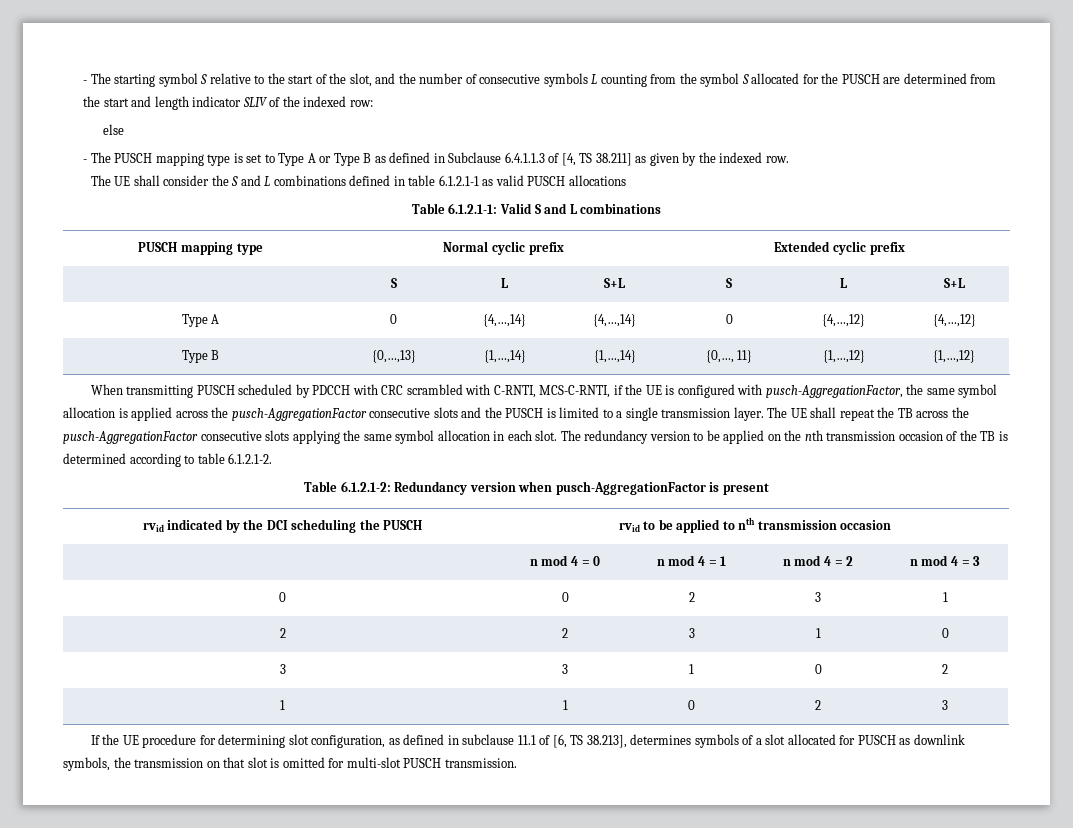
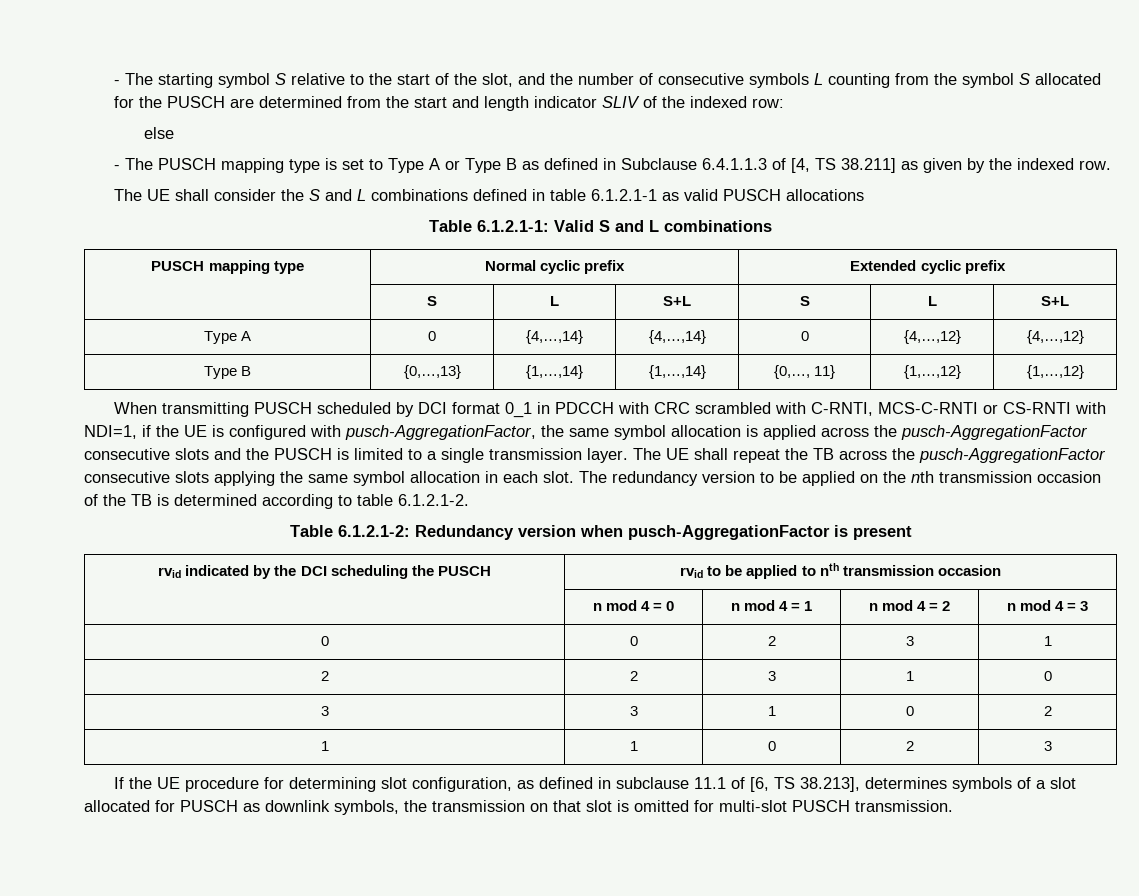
- When transmitting PUSCH scheduled by PDCCH with CRC scrambled with C-RNTI, MCS-C-RNTI, if the UE is configured with pusch-AggregationFactor, the same symbol allocation is applied across the pusch-AggregationFactor consecutive slots and the PUSCH is limited to a single transmission layer.
+ When transmitting PUSCH scheduled by DCI format 0_1 in PDCCH with CRC scrambled with C-RNTI, MCS-C-RNTI or CS-RNTI with NDI=1, if the UE is configured with pusch-AggregationFactor, the same symbol allocation is applied across the pusch-AggregationFactor consecutive slots and the PUSCH is limited to a single transmission layer.

